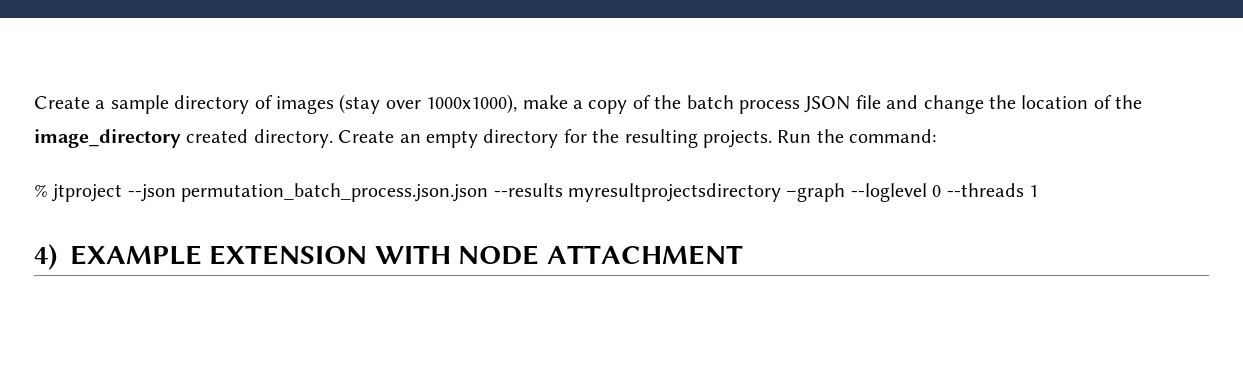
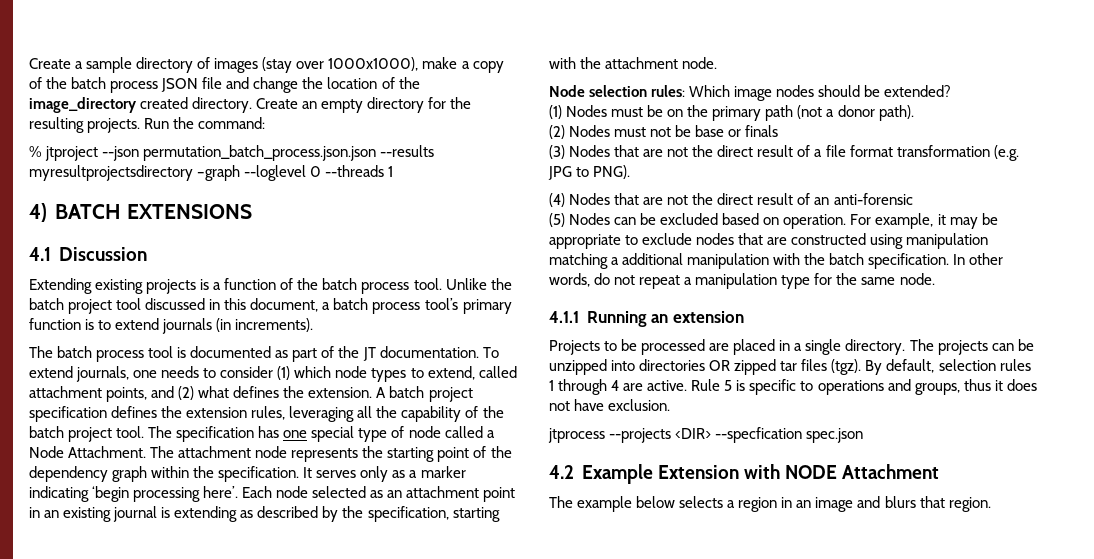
- 4) EXAMPLE EXTENSION WITH NODE ATTACHMENT
+ 4) BATCH EXTENSIONS
+ 4.1 Discussion
+ Extending existing projects is a function of the batch process tool. Unlike the batch project tool discussed in this document, a batch process tool’s primary function is to extend journals (in increments).
+ The batch process tool is documented as part of the JT documentation. To extend journals, one needs to consider (1) which node types to extend, called attachment points, and (2) what defines the extension. A batch project specification defines the extension rules, leveraging all the capability of the batch project tool. The specification has one special type of node called a Node Attachment. The attachment node represents the starting point of the dependency graph within the specification. It serves only as a marker indicating ‘begin processing here’. Each node selected as an attachment point in an existing journal is extending as described by the specification, starting with the attachment node.
+ Node selection rules: Which image nodes should be extended?
+ (1) Nodes must be on the primary path (not a donor path).
+ (2) Nodes must not be base or finals
+ (3) Nodes that are not the direct result of a file format transformation (e.g. JPG to PNG).
+ (4) Nodes that are not the direct result of an anti-forensic
+ (5) Nodes can be excluded based on operation. For example, it may be appropriate to exclude nodes that are constructed using manipulation matching a additional manipulation with the batch specification. In other words, do not repeat a manipulation type for the same node.
+ 4.1.1 Running an extension
+ Projects to be processed are placed in a single directory. The projects can be unzipped into directories OR zipped tar files (tgz). By default, selection rules 1 through 4 are active. Rule 5 is specific to operations and groups, thus it does not have exclusion.
+ jtprocess --projects <DIR> --specfication spec.json
+ 4.2 Example Extension with NODE Attachment
+ The example below selects a region in an image and blurs that region.

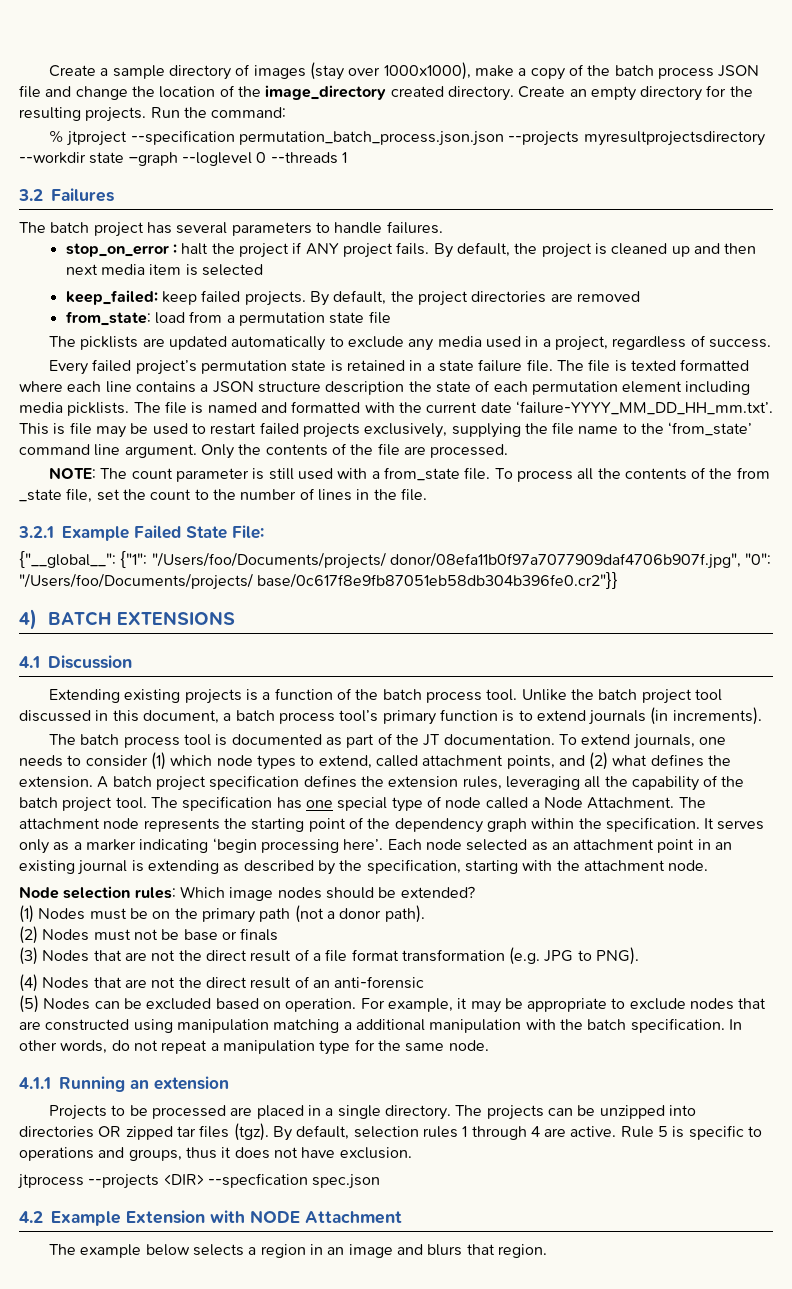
- % jtproject --json permutation_batch_process.json.json --results myresultprojectsdirectory –graph --loglevel 0 --threads 1
+ % jtproject --specification permutation_batch_process.json.json --projects myresultprojectsdirectory --workdir state –graph --loglevel 0 --threads 1
+ 3.2 Failures
+ The batch project has several parameters to handle failures.
+ stop_on_error : halt the project if ANY project fails. By default, the project is cleaned up and then next media item is selected
+ keep_failed: keep failed projects. By default, the project directories are removed
+ from_state: load from a permutation state file
+ The picklists are updated automatically to exclude any media used in a project, regardless of success.
+ Every failed project’s permutation state is retained in a state failure file. The file is texted formatted where each line contains a JSON structure description the state of each permutation element including media picklists. The file is named and formatted with the current date ‘failure-YYYY_MM_DD_HH_mm.txt’. This is file may be used to restart failed projects exclusively, supplying the file name to the ‘from_state’ command line argument. Only the contents of the file are processed.
+ NOTE: The count parameter is still used with a from_state file. To process all the contents of the from _state file, set the count to the number of lines in the file.
+ 3.2.1 Example Failed State File:
+ {"__global__": {"1": "/Users/foo/Documents/projects/ donor/08efa11b0f97a7077909daf4706b907f.jpg", "0": "/Users/foo/Documents/projects/ base/0c617f8e9fb87051eb58db304b396fe0.cr2"}}

